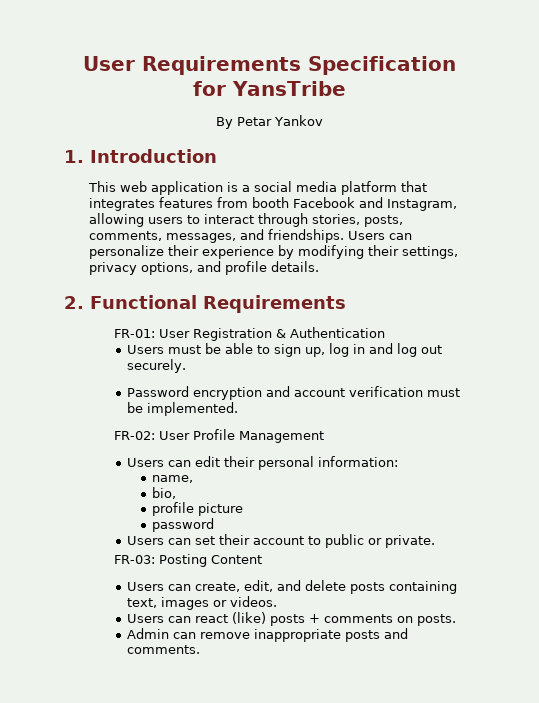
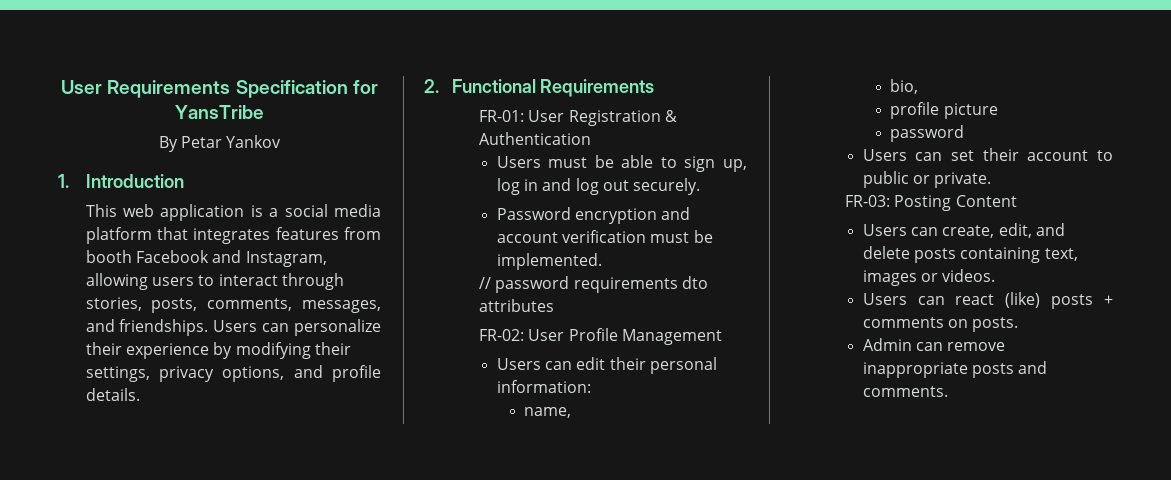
+ // password requirements dto attributes

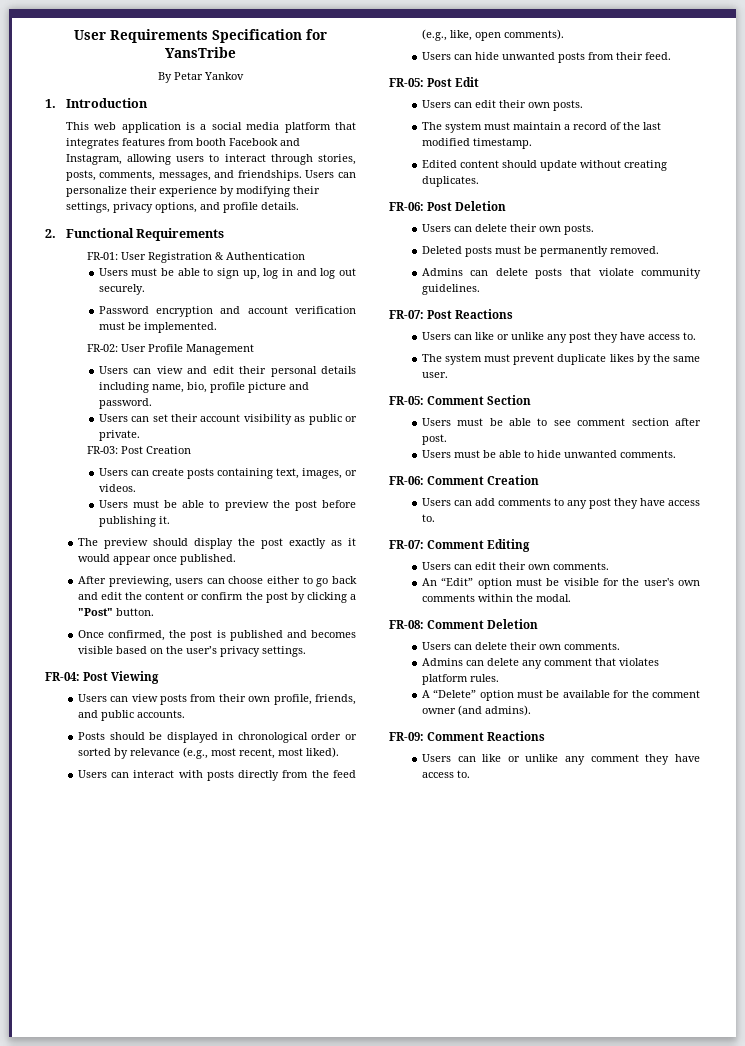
- // password requirements dto attributes
- Users can edit their personal information:
- name,
- bio,
- profile picture
- password
+ Users can view and edit their personal details including name, bio, profile picture and password.
- Users can set their account to public or private.
+ Users can set their account visibility as public or private.
- FR-03: Posting Content
- Users can create, edit, and delete posts containing text, images or videos.
+ FR-03: Post Creation
+ Users can create posts containing text, images, or videos.
- Users can react (like) posts + comments on posts.
- Admin can remove inappropriate posts and comments.
+ Users must be able to preview the post before publishing it.
+ The preview should display the post exactly as it would appear once published.
+ After previewing, users can choose either to go back and edit the content or confirm the post by clicking a "Post" button.
+ Once confirmed, the post is published and becomes visible based on the user’s privacy settings.
+ FR-04: Post Viewing
+ Users can view posts from their own profile, friends, and public accounts.
+ Posts should be displayed in chronological order or sorted by relevance (e.g., most recent, most liked).
+ Users can interact with posts directly from the feed (e.g., like, open comments).
+ Users can hide unwanted posts from their feed.
+ FR-05: Post Edit
+ Users can edit their own posts.
+ The system must maintain a record of the last modified timestamp.
+ Edited content should update without creating duplicates.
+ FR-06: Post Deletion
+ Users can delete their own posts.
+ Deleted posts must be permanently removed.
+ Admins can delete posts that violate community guidelines.
+ FR-07: Post Reactions
+ Users can like or unlike any post they have access to.
+ The system must prevent duplicate likes by the same user.
+ FR-05: Comment Section
+ Users must be able to see comment section after post.
+ Users must be able to hide unwanted comments.
+ FR-06: Comment Creation
+ Users can add comments to any post they have access to.
+ FR-07: Comment Editing
+ Users can edit their own comments.
+ An “Edit” option must be visible for the user's own comments within the modal.
+ FR-08: Comment Deletion
+ Users can delete their own comments.
+ Admins can delete any comment that violates platform rules.
+ A “Delete” option must be available for the comment owner (and admins).
+ FR-09: Comment Reactions
+ Users can like or unlike any comment they have access to.

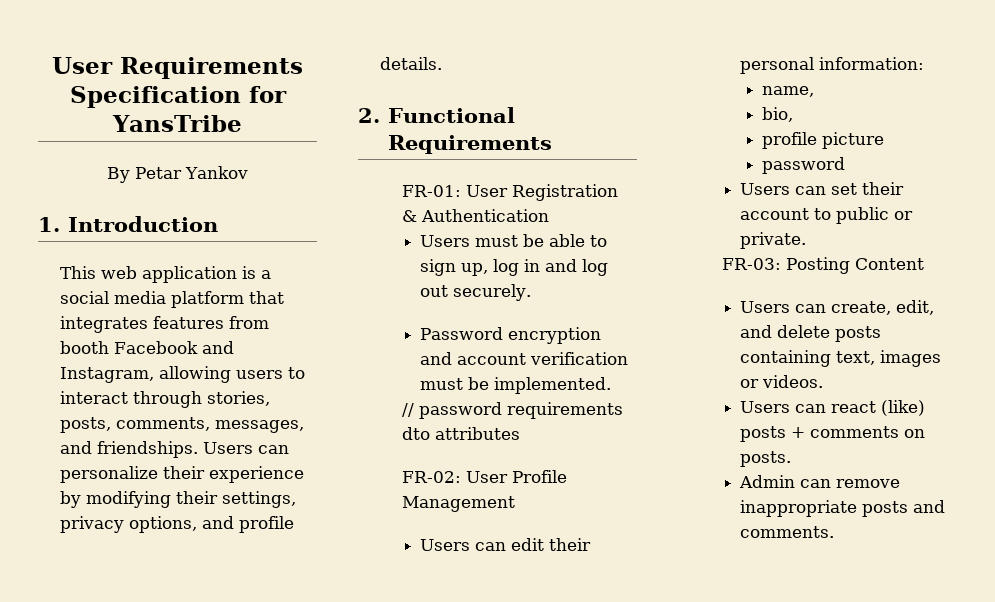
+ // password requirements dto attributes
- Users can view and edit their personal details including name, bio, profile picture and password.
+ Users can edit their personal information:
+ name,
+ bio,
+ profile picture
+ password
- Users can set their account visibility as public or private.
+ Users can set their account to public or private.
- FR-03: Post Creation
- Users can create posts containing text, images, or videos.
+ FR-03: Posting Content
+ Users can create, edit, and delete posts containing text, images or videos.
- Users must be able to preview the post before publishing it.
- The preview should display the post exactly as it would appear once published.
- After previewing, users can choose either to go back and edit the content or confirm the post by clicking a "Post" button.
- Once confirmed, the post is published and becomes visible based on the user’s privacy settings.
- FR-04: Post Viewing
- Users can view posts from their own profile, friends, and public accounts.
- Posts should be displayed in chronological order or sorted by relevance (e.g., most recent, most liked).
- Users can interact with posts directly from the feed (e.g., like, open comments).
- Users can hide unwanted posts from their feed.
- FR-05: Post Edit
- Users can edit their own posts.
- The system must maintain a record of the last modified timestamp.
- Edited content should update without creating duplicates.
- FR-06: Post Deletion
- Users can delete their own posts.
- Deleted posts must be permanently removed.
- Admins can delete posts that violate community guidelines.
- FR-07: Post Reactions
- Users can like or unlike any post they have access to.
- The system must prevent duplicate likes by the same user.
- FR-05: Comment Section
- Users must be able to see comment section after post.
- Users must be able to hide unwanted comments.
- FR-06: Comment Creation
- Users can add comments to any post they have access to.
- FR-07: Comment Editing
- Users can edit their own comments.
- An “Edit” option must be visible for the user's own comments within the modal.
- FR-08: Comment Deletion
- Users can delete their own comments.
- Admins can delete any comment that violates platform rules.
- A “Delete” option must be available for the comment owner (and admins).
- FR-09: Comment Reactions
- Users can like or unlike any comment they have access to.
+ Users can react (like) posts + comments on posts.
+ Admin can remove inappropriate posts and comments.

